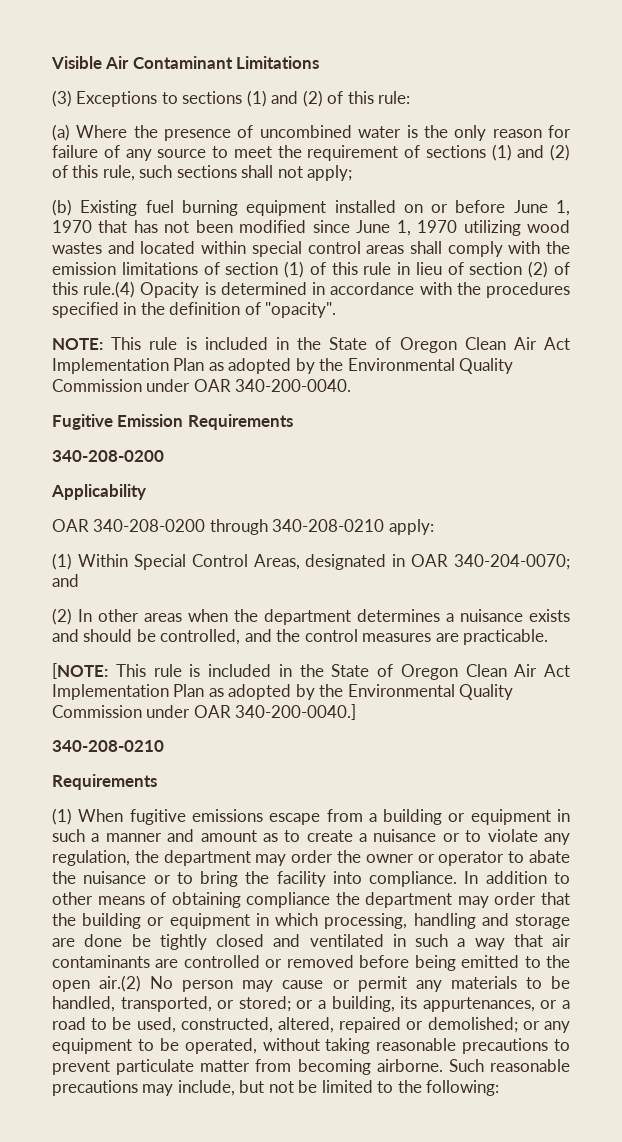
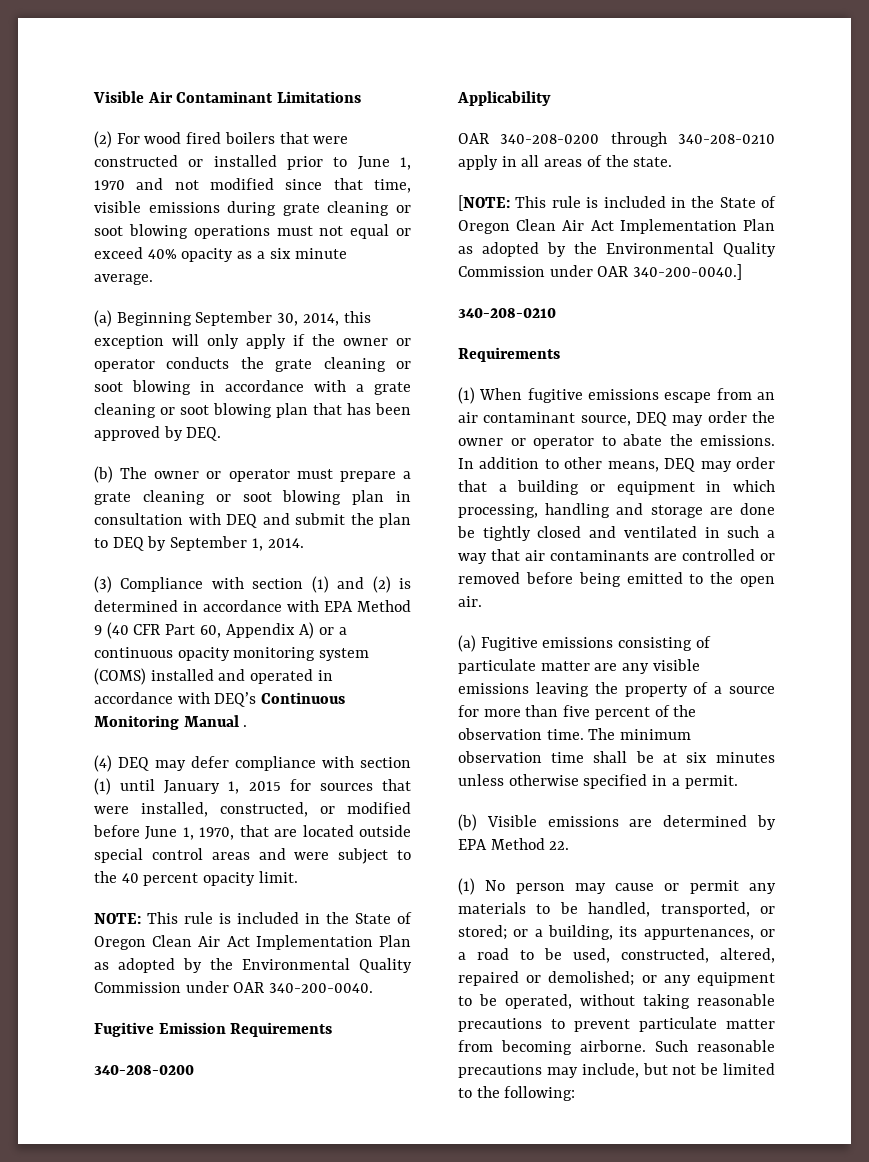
- (3) Exceptions to sections (1) and (2) of this rule:
- (a) Where the presence of uncombined water is the only reason for failure of any source to meet the requirement of sections (1) and (2) of this rule, such sections shall not apply;
- (b) Existing fuel burning equipment installed on or before June 1, 1970 that has not been modified since June 1, 1970 utilizing wood wastes and located within special control areas shall comply with the emission limitations of section (1) of this rule in lieu of section (2) of this rule.(4) Opacity is determined in accordance with the procedures specified in the definition of "opacity".
+ (2) For wood fired boilers that were constructed or installed prior to June 1, 1970 and not modified since that time, visible emissions during grate cleaning or soot blowing operations must not equal or exceed 40% opacity as a six minute average.
+ (a) Beginning September 30, 2014, this exception will only apply if the owner or operator conducts the grate cleaning or soot blowing in accordance with a grate cleaning or soot blowing plan that has been approved by DEQ.
+ (b) The owner or operator must prepare a grate cleaning or soot blowing plan in consultation with DEQ and submit the plan to DEQ by September 1, 2014.
+ (3) Compliance with section (1) and (2) is determined in accordance with EPA Method 9 (40 CFR Part 60, Appendix A) or a continuous opacity monitoring system (COMS) installed and operated in accordance with DEQ’s Continuous Monitoring Manual .
+ (4) DEQ may defer compliance with section (1) until January 1, 2015 for sources that were installed, constructed, or modified before June 1, 1970, that are located outside special control areas and were subject to the 40 percent opacity limit.
- OAR 340-208-0200 through 340-208-0210 apply:
- (1) Within Special Control Areas, designated in OAR 340-204-0070; and
- (2) In other areas when the department determines a nuisance exists and should be controlled, and the control measures are practicable.
+ OAR 340-208-0200 through 340-208-0210 apply in all areas of the state.
- (1) When fugitive emissions escape from a building or equipment in such a manner and amount as to create a nuisance or to violate any regulation, the department may order the owner or operator to abate the nuisance or to bring the facility into compliance. In addition to other means of obtaining compliance the department may order that the building or equipment in which processing, handling and storage are done be tightly closed and ventilated in such a way that air contaminants are controlled or removed before being emitted to the open air.(2) No person may cause or permit any materials to be handled, transported, or stored;
+ (1) When fugitive emissions escape from an air contaminant source, DEQ may order the owner or operator to abate the emissions. In addition to other means, DEQ may order that a building or equipment in which processing, handling and storage are done be tightly closed and ventilated in such a way that air contaminants are controlled or removed before being emitted to the open air.
+ (a) Fugitive emissions consisting of particulate matter are any visible emissions leaving the property of a source for more than five percent of the observation time. The minimum observation time shall be at six minutes unless otherwise specified in a permit.
+ (b) Visible emissions are determined by EPA Method 22.
+ (1) No person may cause or permit any materials to be handled, transported, or stored;

